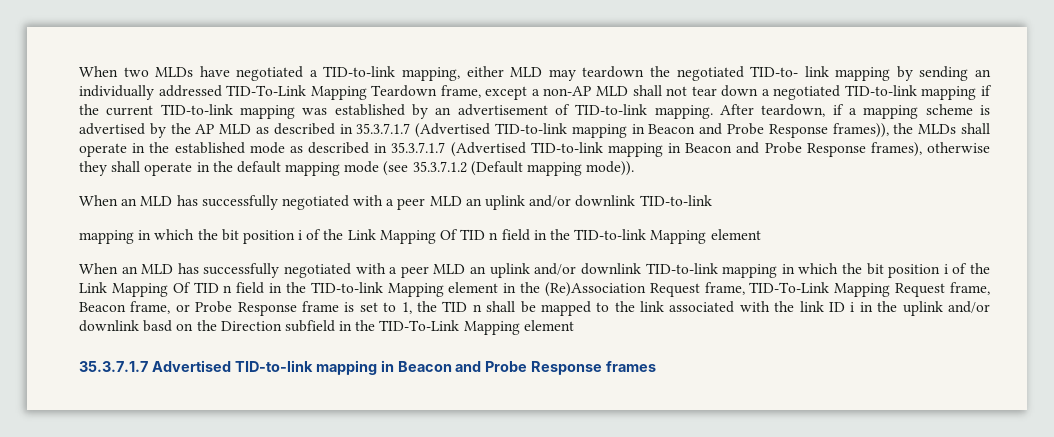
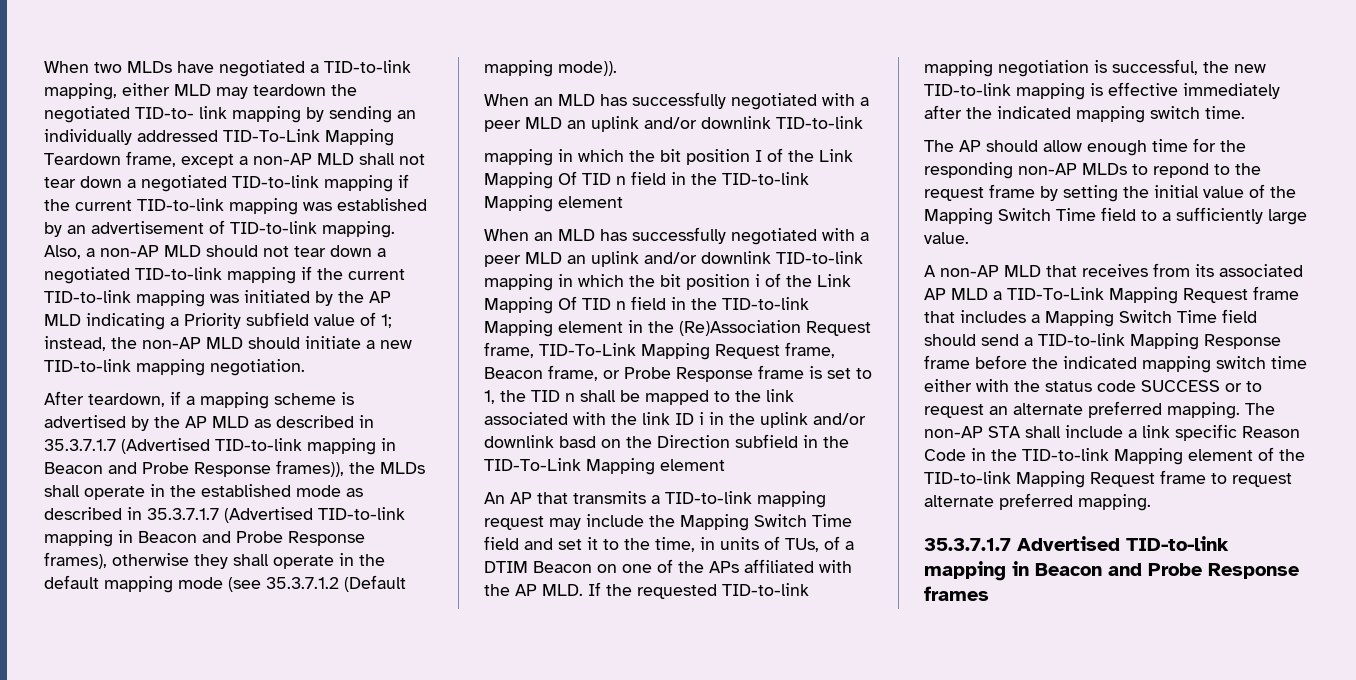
- When two MLDs have negotiated a TID-to-link mapping, either MLD may teardown the negotiated TID-to- link mapping by sending an individually addressed TID-To-Link Mapping Teardown frame, except a non-AP MLD shall not tear down a negotiated TID-to-link mapping if the current TID-to-link mapping was established by an advertisement of TID-to-link mapping. After teardown, if a mapping scheme is advertised by the AP MLD as described in 35.3.7.1.7 (Advertised TID-to-link mapping in Beacon and Probe Response frames)), the MLDs shall operate in the established mode as described in 35.3.7.1.7 (Advertised TID-to-link mapping in Beacon and Probe Response frames), otherwise they shall operate in the default mapping mode (see 35.3.7.1.2 (Default mapping mode)).
+ When two MLDs have negotiated a TID-to-link mapping, either MLD may teardown the negotiated TID-to- link mapping by sending an individually addressed TID-To-Link Mapping Teardown frame, except a non-AP MLD shall not tear down a negotiated TID-to-link mapping if the current TID-to-link mapping was established by an advertisement of TID-to-link mapping. Also, a non-AP MLD should not tear down a negotiated TID-to-link mapping if the current TID-to-link mapping was initiated by the AP MLD indicating a Priority subfield value of 1; instead, the non-AP MLD should initiate a new TID-to-link mapping negotiation.
+ After teardown, if a mapping scheme is advertised by the AP MLD as described in 35.3.7.1.7 (Advertised TID-to-link mapping in Beacon and Probe Response frames)), the MLDs shall operate in the established mode as described in 35.3.7.1.7 (Advertised TID-to-link mapping in Beacon and Probe Response frames), otherwise they shall operate in the default mapping mode (see 35.3.7.1.2 (Default mapping mode)).
  When an MLD has successfully negotiated with a peer MLD an uplink and/or downlink TID-to-link
- mapping in which the bit position i of the Link Mapping Of TID n field in the TID-to-link Mapping element
+ mapping in which the bit position I of the Link Mapping Of TID n field in the TID-to-link Mapping element
+ An AP that transmits a TID-to-link mapping request may include the Mapping Switch Time field and set it to the time, in units of TUs, of a DTIM Beacon on one of the APs affiliated with the AP MLD. If the requested TID-to-link mapping negotiation is successful, the new TID-to-link mapping is effective immediately after the indicated mapping switch time.
+ The AP should allow enough time for the responding non-AP MLDs to repond to the request frame by setting the initial value of the Mapping Switch Time field to a sufficiently large value.
+ A non-AP MLD that receives from its associated AP MLD a TID-To-Link Mapping Request frame that includes a Mapping Switch Time field should send a TID-to-link Mapping Response frame before the indicated mapping switch time either with the status code SUCCESS or to request an alternate preferred mapping. The non-AP STA shall include a link specific Reason Code in the TID-to-link Mapping element of the TID-to-link Mapping Request frame to request alternate preferred mapping.

